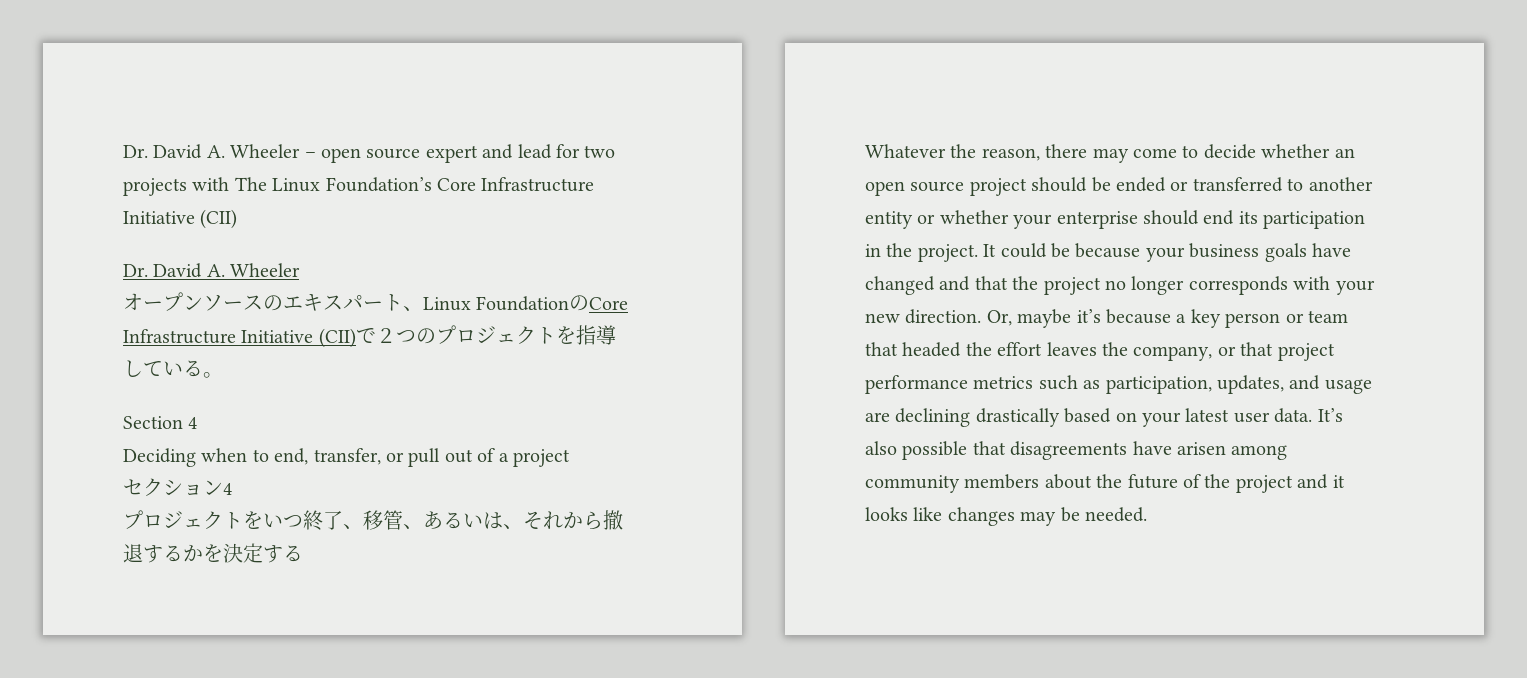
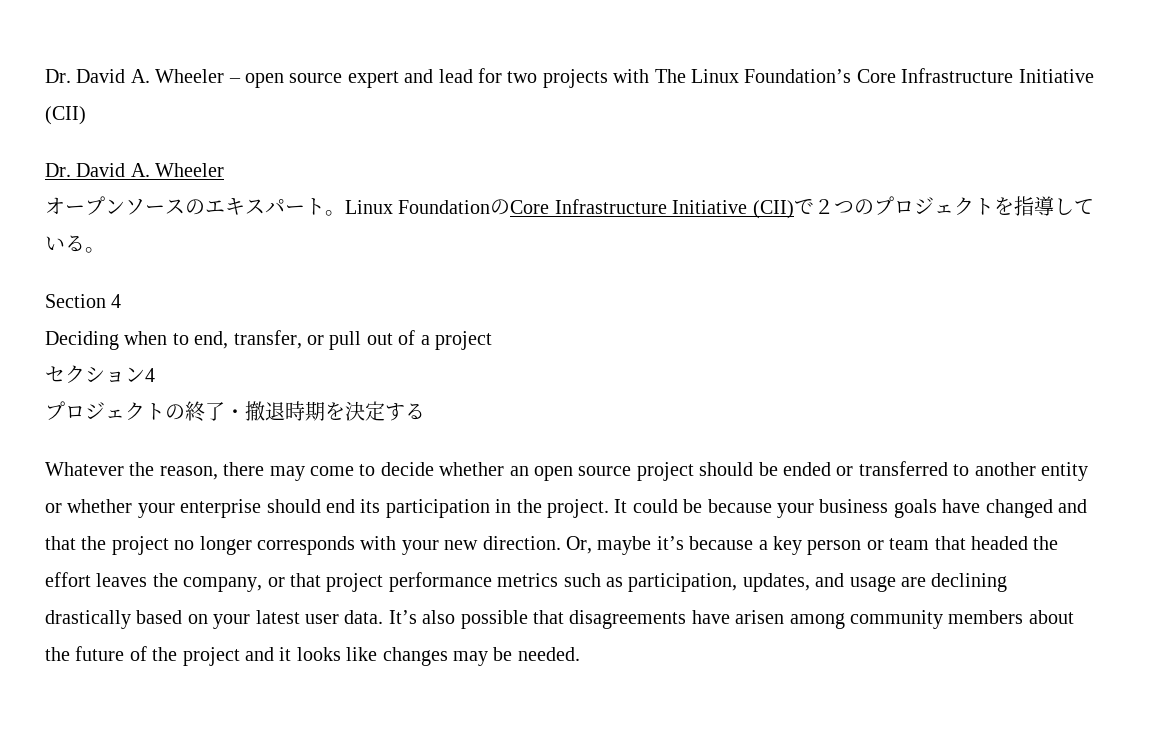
- オープンソースのエキスパート、Linux FoundationのCore Infrastructure Initiative (CII)で２つのプロジェクトを指導している。
+ オープンソースのエキスパート。Linux FoundationのCore Infrastructure Initiative (CII)で２つのプロジェクトを指導している。
- プロジェクトをいつ終了、移管、あるいは、それから撤退するかを決定する
+ プロジェクトの終了・撤退時期を決定する

